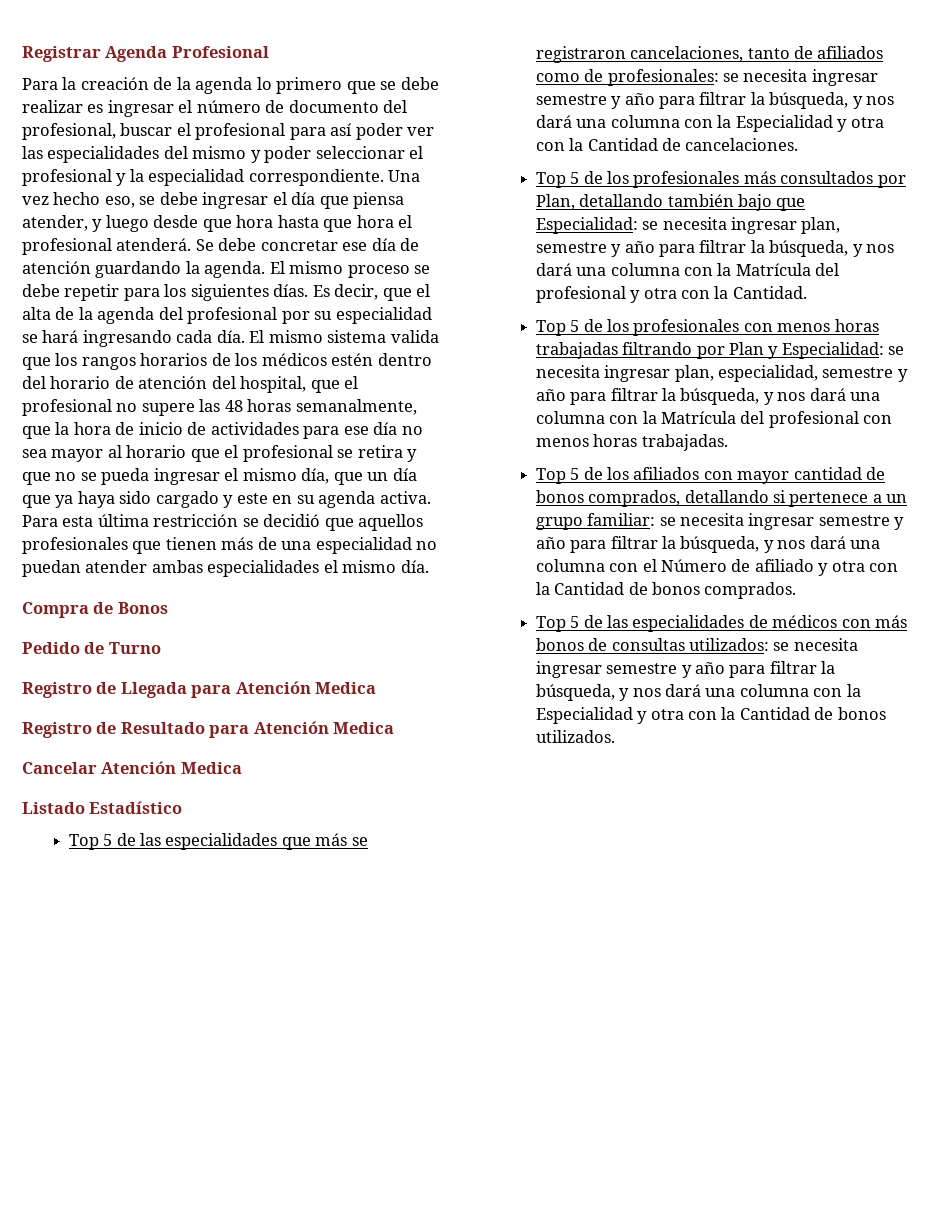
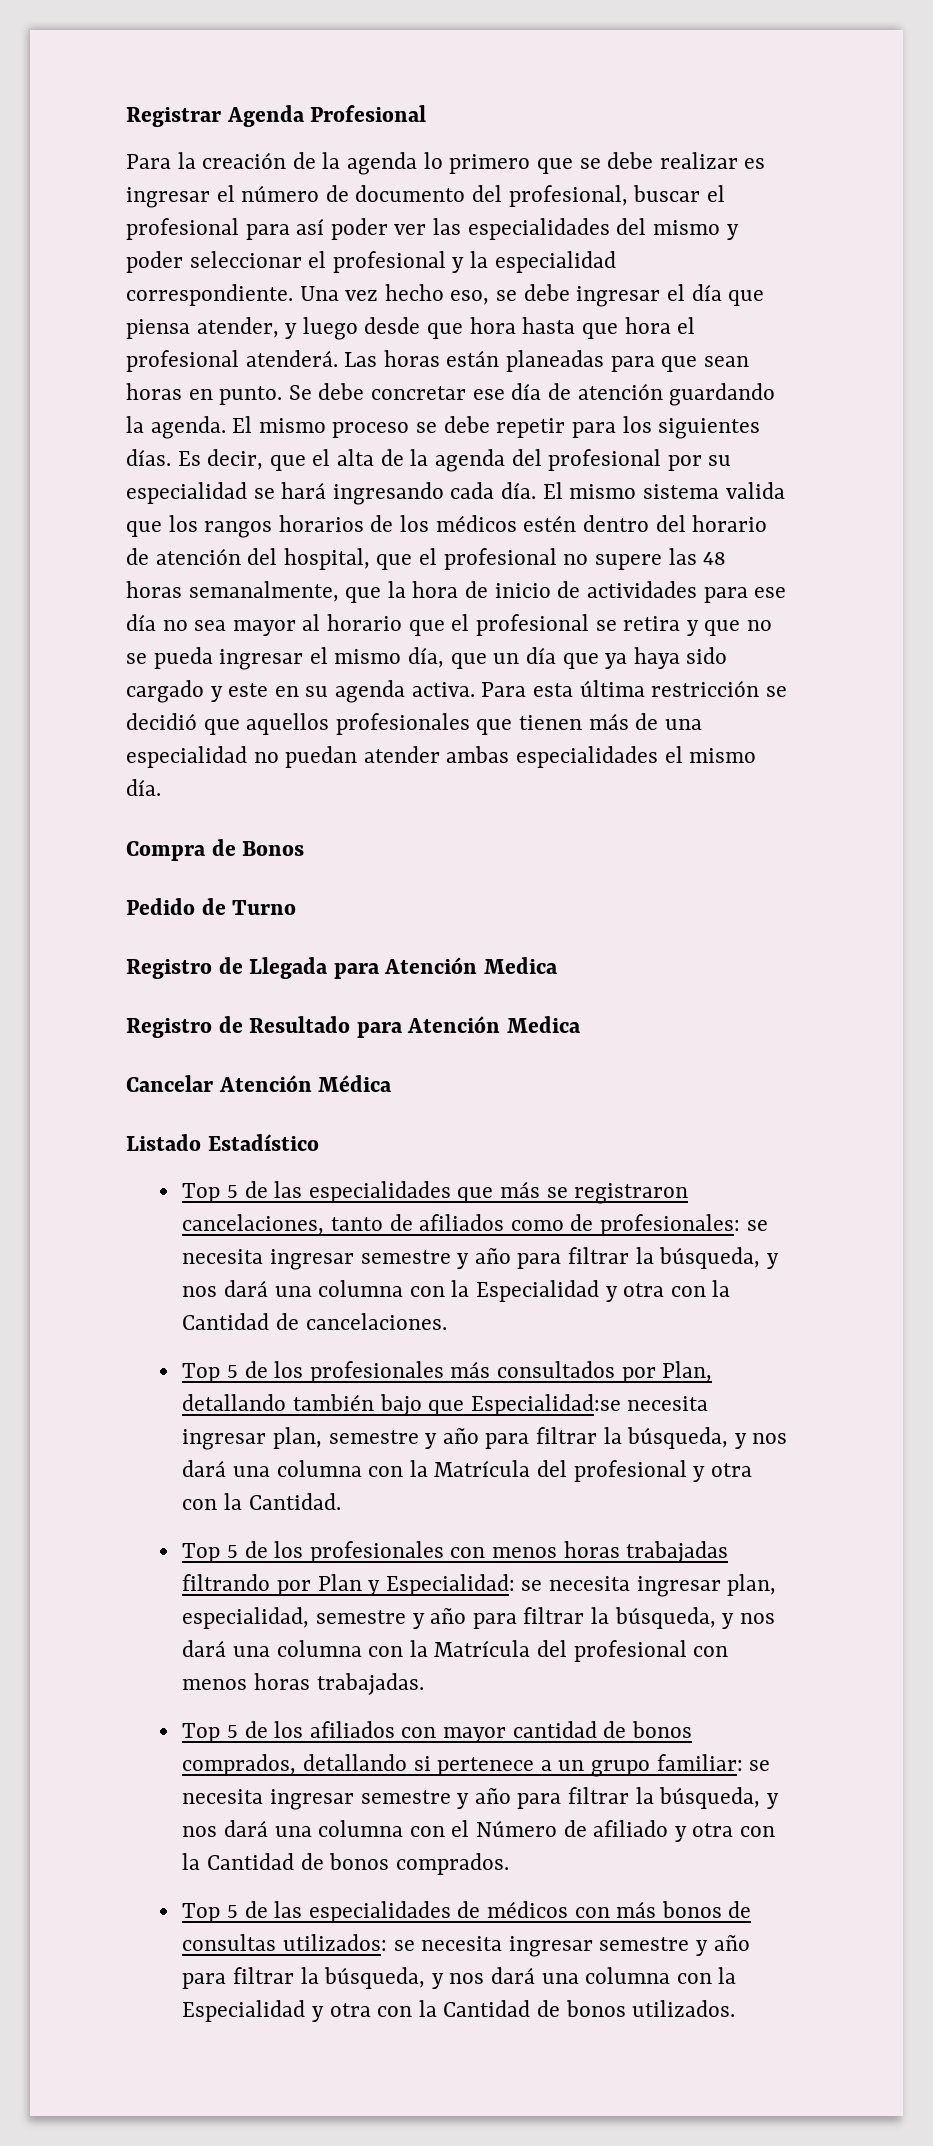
+ Las horas están planeadas para que sean horas en punto.
- Cancelar Atención Medica
+ Cancelar Atención Médica
- Top 5 de los profesionales más consultados por Plan, detallando también bajo que Especialidad: se necesita ingresar plan, semestre y año para filtrar la búsqueda, y nos dará una columna con la Matrícula del profesional y otra con la Cantidad.
+ Top 5 de los profesionales más consultados por Plan, detallando también bajo que Especialidad:se necesita ingresar plan, semestre y año para filtrar la búsqueda, y nos dará una columna con la Matrícula del profesional y otra con la Cantidad.

